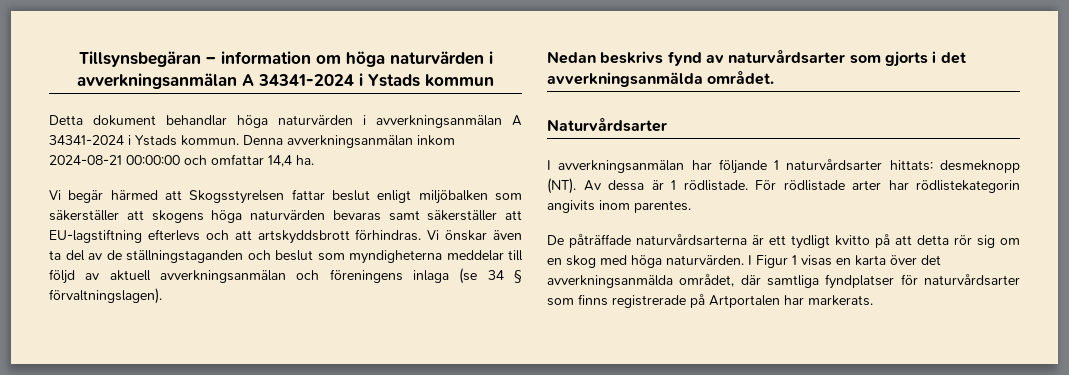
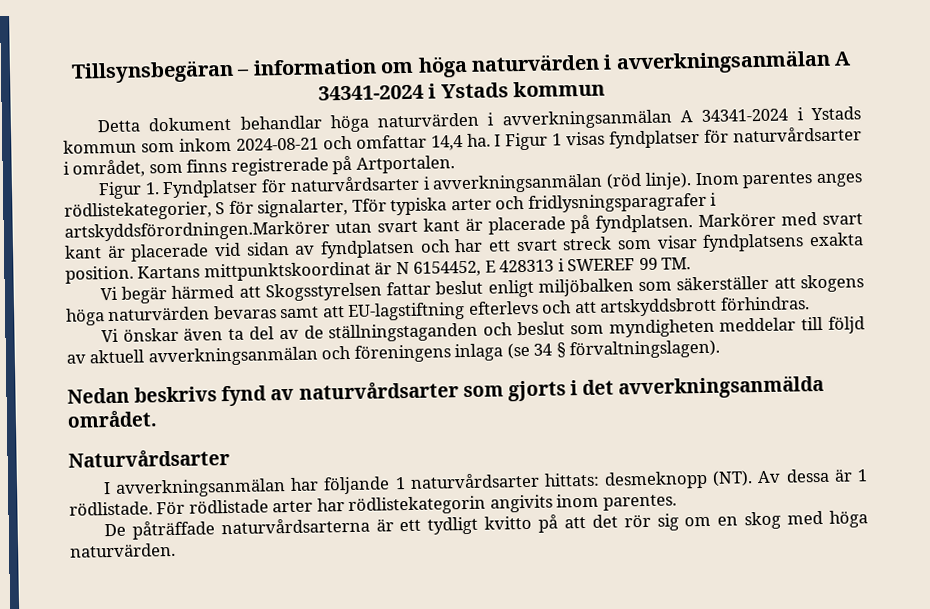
- Detta dokument behandlar höga naturvärden i avverkningsanmälan A 34341-2024 i Ystads kommun. Denna avverkningsanmälan inkom 2024-08-21 00:00:00 och omfattar 14,4 ha.
+ Detta dokument behandlar höga naturvärden i avverkningsanmälan A 34341-2024 i Ystads kommun som inkom 2024-08-21 och omfattar 14,4 ha. I Figur 1 visas fyndplatser för naturvårdsarter i området, som finns registrerade på Artportalen.
+ Figur 1. Fyndplatser för naturvårdsarter i avverkningsanmälan (röd linje). Inom parentes anges rödlistekategorier, S för signalarter, Tför typiska arter och fridlysningsparagrafer i artskyddsförordningen.Markörer utan svart kant är placerade på fyndplatsen. Markörer med svart kant är placerade vid sidan av fyndplatsen och har ett svart streck som visar fyndplatsens exakta position. Kartans mittpunktskoordinat är N 6154452, E 428313 i SWEREF 99 TM.
- Vi begär härmed att Skogsstyrelsen fattar beslut enligt miljöbalken som säkerställer att skogens höga naturvärden bevaras samt säkerställer att EU-lagstiftning efterlevs och att artskyddsbrott förhindras. Vi önskar även ta del av de ställningstaganden och beslut som myndigheterna meddelar till följd av aktuell avverkningsanmälan och föreningens inlaga (se 34 § förvaltningslagen).
+ Vi begär härmed att Skogsstyrelsen fattar beslut enligt miljöbalken som säkerställer att skogens höga naturvärden bevaras samt att EU-lagstiftning efterlevs och att artskyddsbrott förhindras.
+ Vi önskar även ta del av de ställningstaganden och beslut som myndigheten meddelar till följd av aktuell avverkningsanmälan och föreningens inlaga (se 34 § förvaltningslagen).
- De påträffade naturvårdsarterna är ett tydligt kvitto på att detta rör sig om en skog med höga naturvärden. I Figur 1 visas en karta över det avverkningsanmälda området, där samtliga fyndplatser för naturvårdsarter som finns registrerade på Artportalen har markerats.
+ De påträffade naturvårdsarterna är ett tydligt kvitto på att det rör sig om en skog med höga naturvärden.

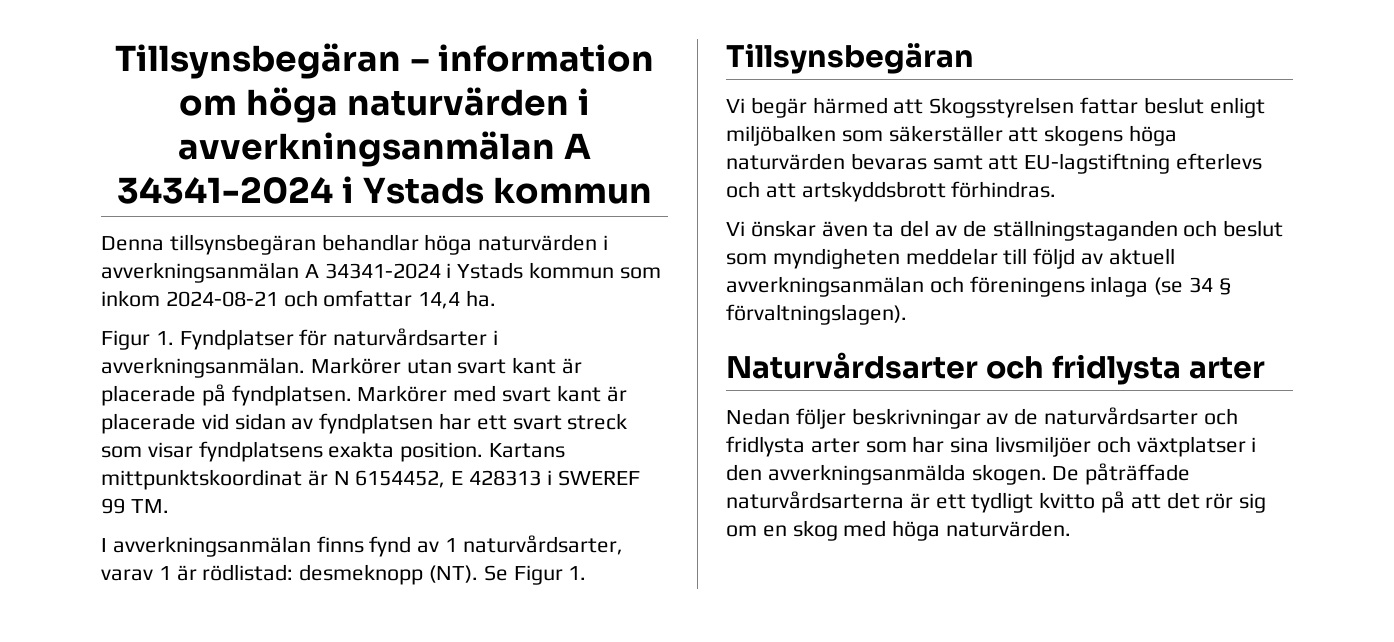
- Detta dokument behandlar höga naturvärden i avverkningsanmälan A 34341-2024 i Ystads kommun som inkom 2024-08-21 och omfattar 14,4 ha. I Figur 1 visas fyndplatser för naturvårdsarter i området, som finns registrerade på Artportalen.
+ Denna tillsynsbegäran behandlar höga naturvärden i avverkningsanmälan A 34341-2024 i Ystads kommun som inkom 2024-08-21 och omfattar 14,4 ha.
- Figur 1. Fyndplatser för naturvårdsarter i avverkningsanmälan (röd linje). Inom parentes anges rödlistekategorier, S för signalarter, Tför typiska arter och fridlysningsparagrafer i artskyddsförordningen.Markörer utan svart kant är placerade på fyndplatsen.
+ Figur 1. Fyndplatser för naturvårdsarter i avverkningsanmälan. Markörer utan svart kant är placerade på fyndplatsen.
- Markörer med svart kant är placerade vid sidan av fyndplatsen och har ett svart streck som visar fyndplatsens exakta position.
+ Markörer med svart kant är placerade vid sidan av fyndplatsen har ett svart streck som visar fyndplatsens exakta position.
+ I avverkningsanmälan finns fynd av 1 naturvårdsarter, varav 1 är rödlistad: desmeknopp (NT). Se Figur 1.
+ Tillsynsbegäran
- Nedan beskrivs fynd av naturvårdsarter som gjorts i det avverkningsanmälda området.
- Naturvårdsarter
- I avverkningsanmälan har följande 1 naturvårdsarter hittats: desmeknopp (NT). Av dessa är 1 rödlistade. För rödlistade arter har rödlistekategorin angivits inom parentes.
- De påträffade naturvårdsarterna är ett tydligt kvitto på att det rör sig om en skog med höga naturvärden.
+ Naturvårdsarter och fridlysta arter
+ Nedan följer beskrivningar av de naturvårdsarter och fridlysta arter som har sina livsmiljöer och växtplatser i den avverkningsanmälda skogen. De påträffade naturvårdsarterna är ett tydligt kvitto på att det rör sig om en skog med höga naturvärden.

